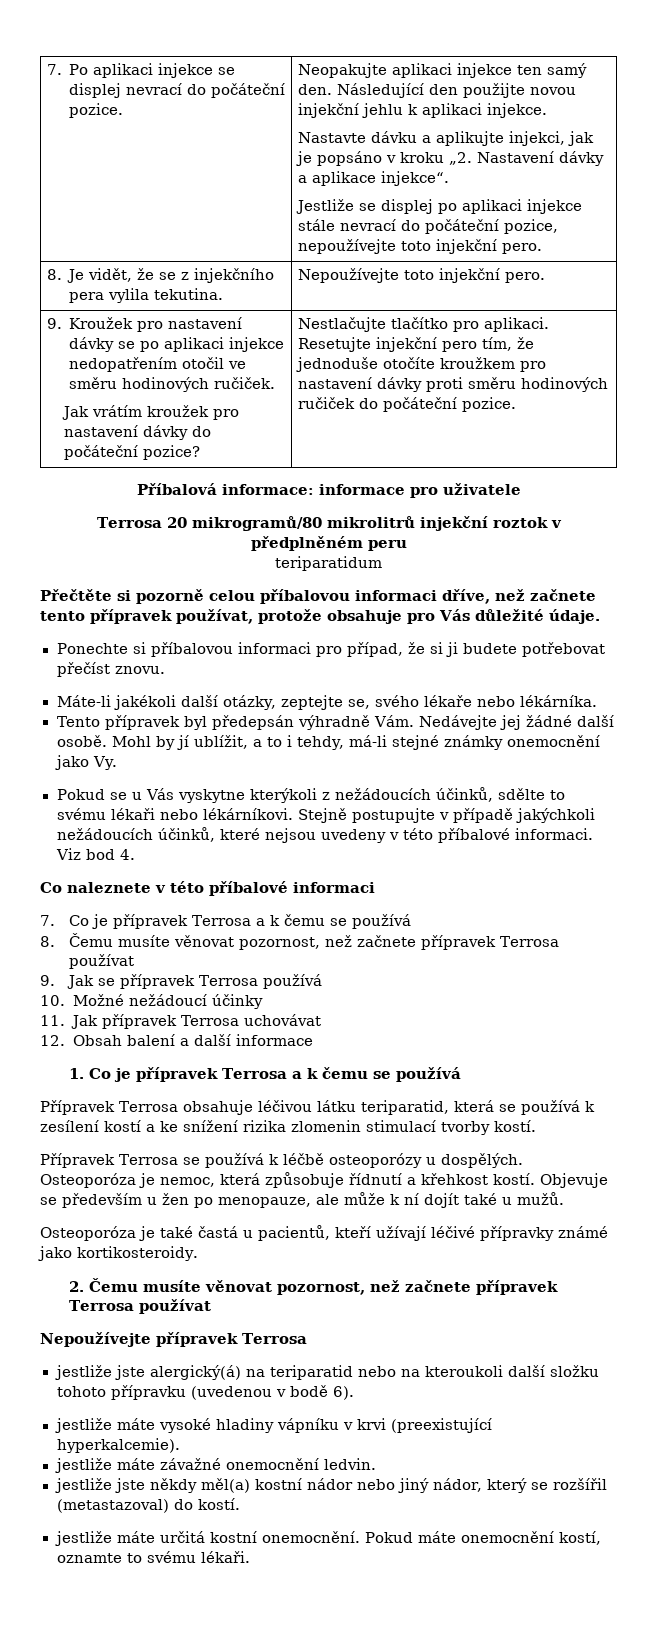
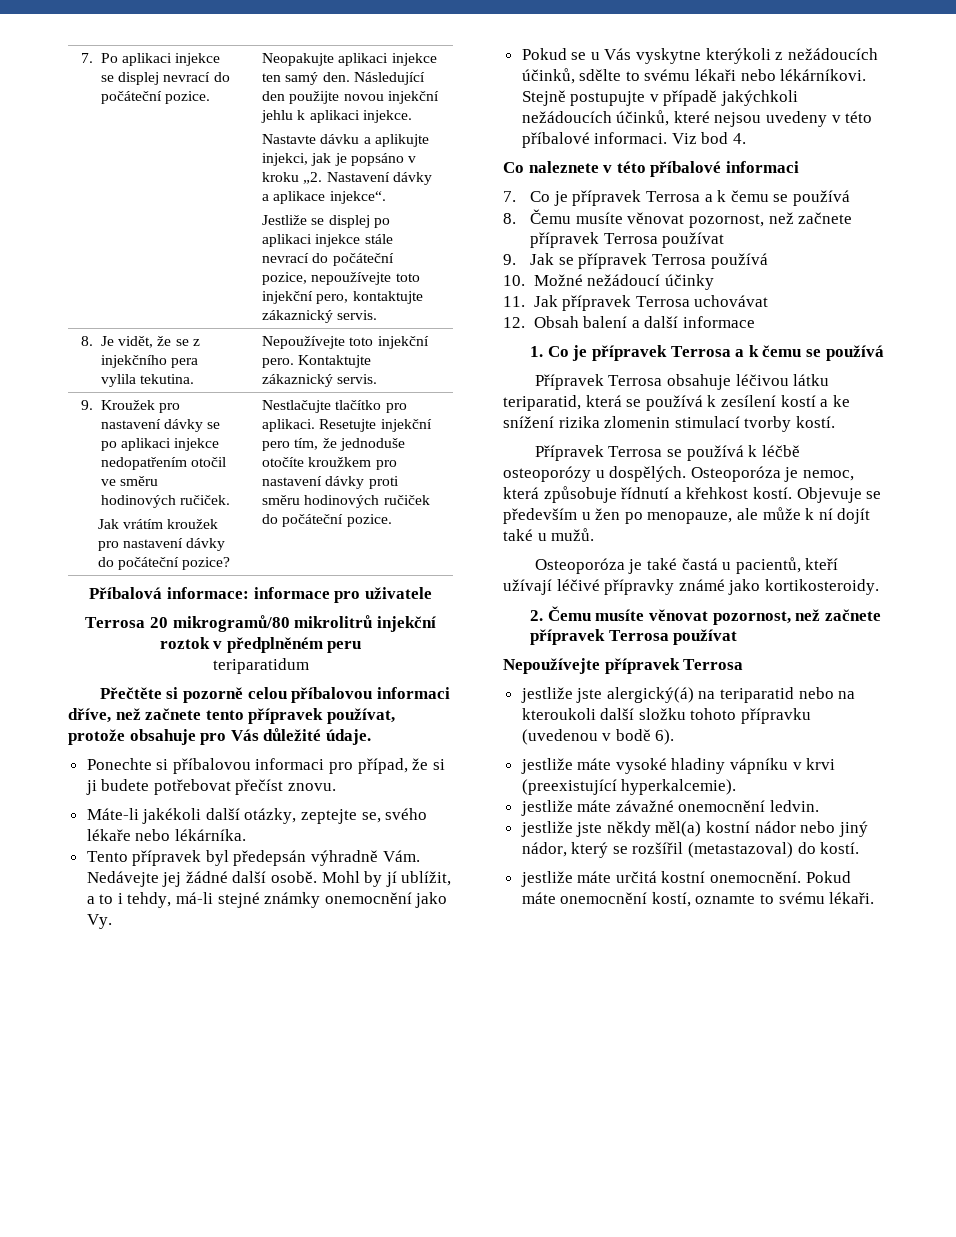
- Jestliže se displej po aplikaci injekce stále nevrací do počáteční pozice, nepoužívejte toto injekční pero.
+ Jestliže se displej po aplikaci injekce stále nevrací do počáteční pozice, nepoužívejte toto injekční pero, kontaktujte zákaznický servis.
- 8. Je vidět, že se z injekčního pera vylila tekutina. | Nepoužívejte toto injekční pero.
+ 8. Je vidět, že se z injekčního pera vylila tekutina. | Nepoužívejte toto injekční pero. Kontaktujte zákaznický servis.

